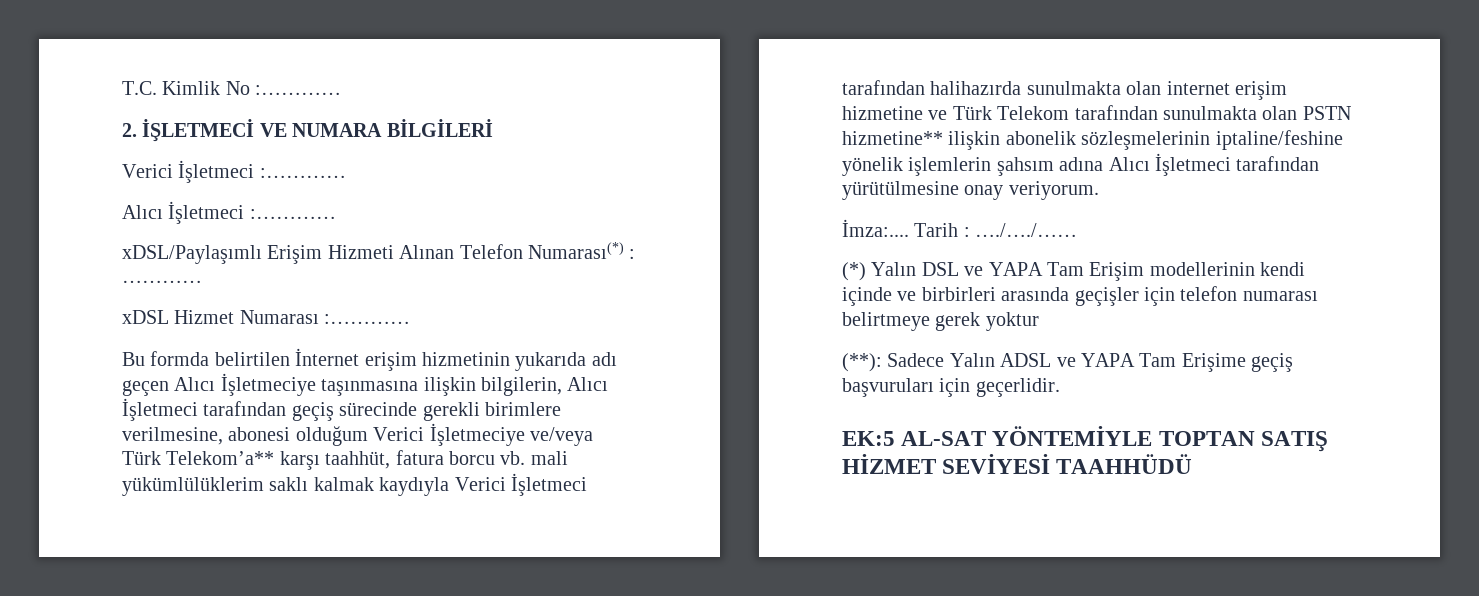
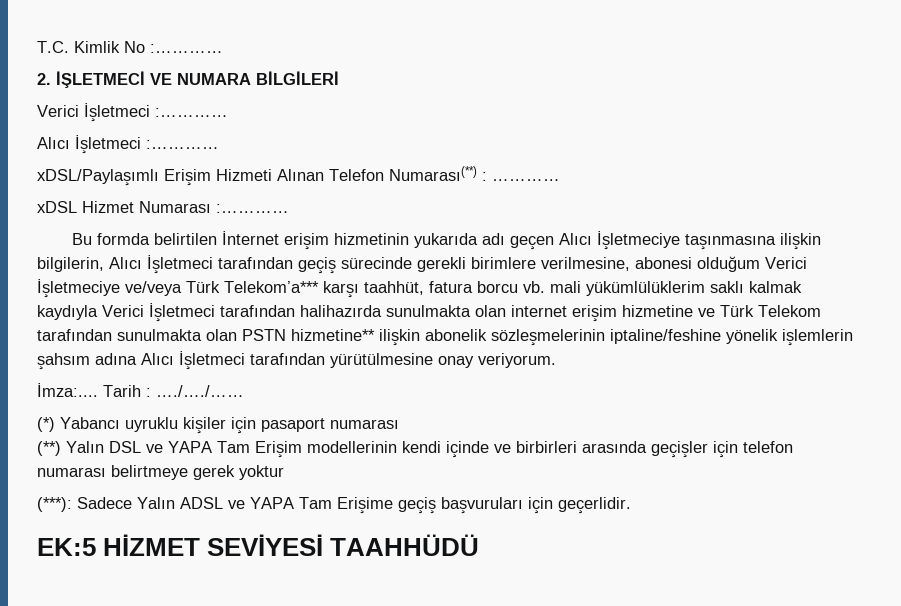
- xDSL/Paylaşımlı Erişim Hizmeti Alınan Telefon Numarası(*) : …………
+ xDSL/Paylaşımlı Erişim Hizmeti Alınan Telefon Numarası(**) : …………
- Bu formda belirtilen İnternet erişim hizmetinin yukarıda adı geçen Alıcı İşletmeciye taşınmasına ilişkin bilgilerin, Alıcı İşletmeci tarafından geçiş sürecinde gerekli birimlere verilmesine, abonesi olduğum Verici İşletmeciye ve/veya Türk Telekom’a** karşı taahhüt, fatura borcu vb. mali yükümlülüklerim saklı kalmak kaydıyla Verici İşletmeci tarafından halihazırda sunulmakta olan internet erişim hizmetine ve Türk Telekom tarafından sunulmakta olan PSTN hizmetine** ilişkin abonelik sözleşmelerinin iptaline/feshine yönelik işlemlerin şahsım adına Alıcı İşletmeci tarafından yürütülmesine onay veriyorum.
+ Bu formda belirtilen İnternet erişim hizmetinin yukarıda adı geçen Alıcı İşletmeciye taşınmasına ilişkin bilgilerin, Alıcı İşletmeci tarafından geçiş sürecinde gerekli birimlere verilmesine, abonesi olduğum Verici İşletmeciye ve/veya Türk Telekom’a*** karşı taahhüt, fatura borcu vb. mali yükümlülüklerim saklı kalmak kaydıyla Verici İşletmeci tarafından halihazırda sunulmakta olan internet erişim hizmetine ve Türk Telekom tarafından sunulmakta olan PSTN hizmetine** ilişkin abonelik sözleşmelerinin iptaline/feshine yönelik işlemlerin şahsım adına Alıcı İşletmeci tarafından yürütülmesine onay veriyorum.
- (*) Yalın DSL ve YAPA Tam Erişim modellerinin kendi içinde ve birbirleri arasında geçişler için telefon numarası belirtmeye gerek yoktur
+ (*) Yabancı uyruklu kişiler için pasaport numarası
+ (**) Yalın DSL ve YAPA Tam Erişim modellerinin kendi içinde ve birbirleri arasında geçişler için telefon numarası belirtmeye gerek yoktur
- (**): Sadece Yalın ADSL ve YAPA Tam Erişime geçiş başvuruları için geçerlidir.
+ (***): Sadece Yalın ADSL ve YAPA Tam Erişime geçiş başvuruları için geçerlidir.
- EK:5 AL-SAT YÖNTEMİYLE TOPTAN SATIŞ HİZMET SEVİYESİ TAAHHÜDÜ
+ EK:5 HİZMET SEVİYESİ TAAHHÜDÜ

